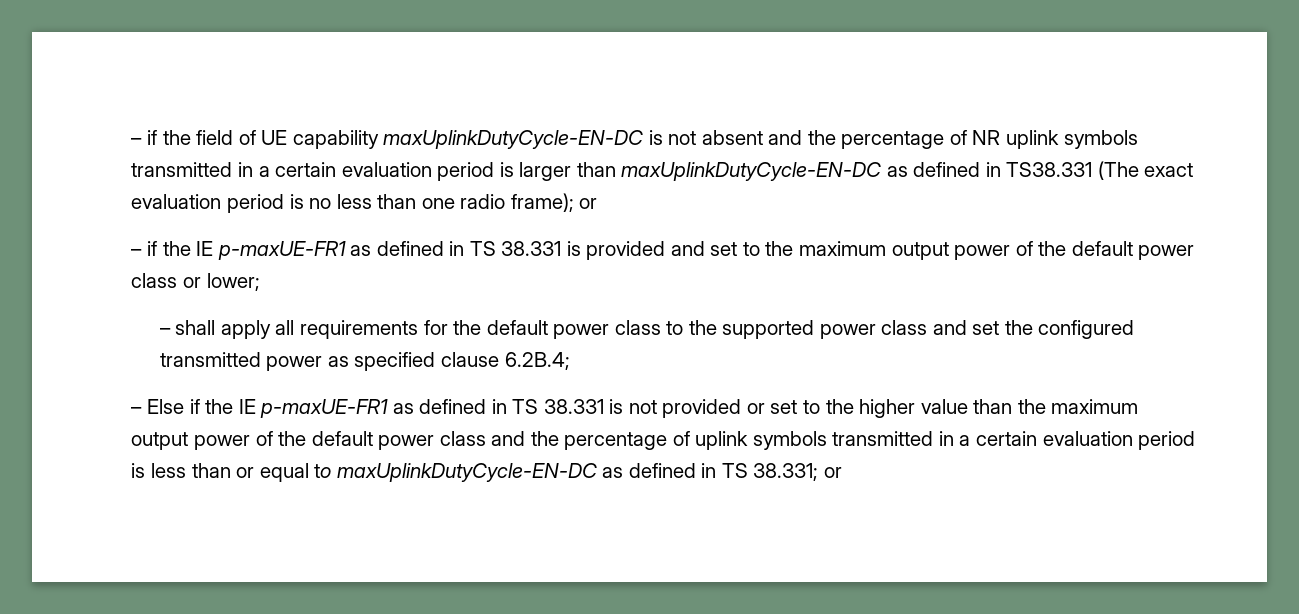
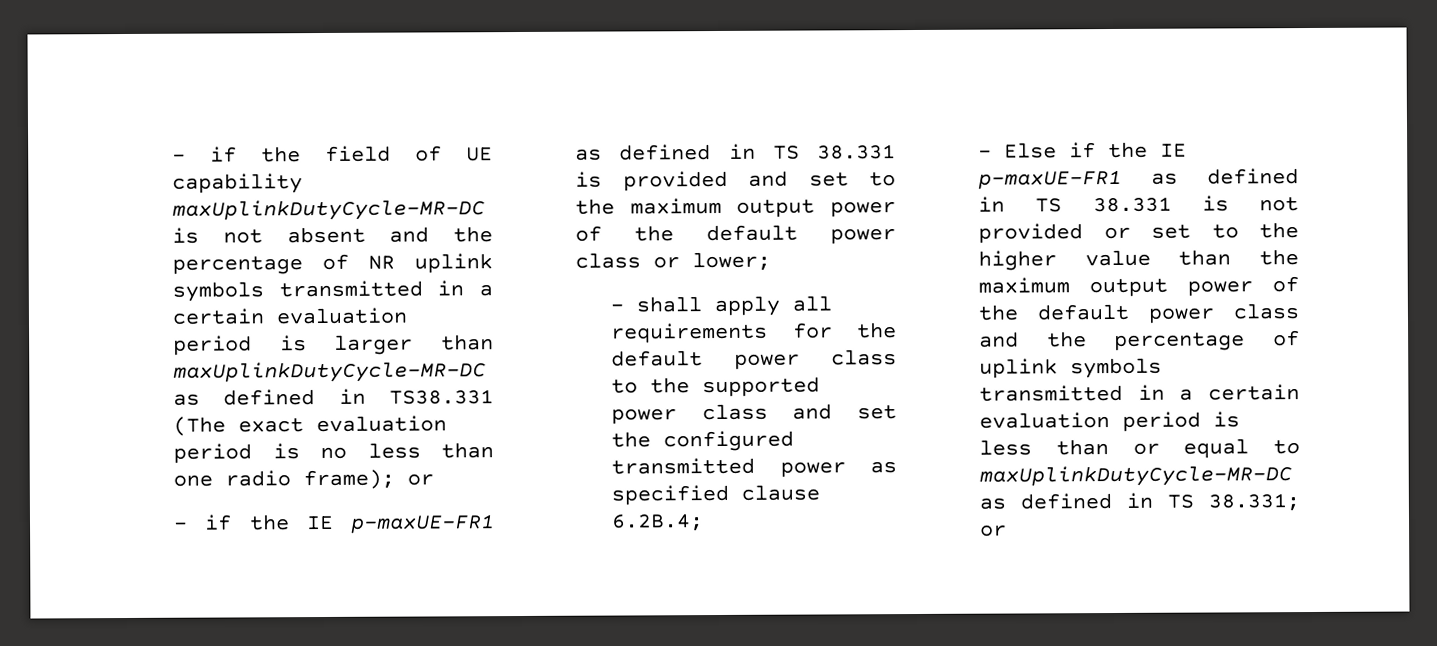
- – if the field of UE capability maxUplinkDutyCycle-EN-DC is not absent and the percentage of NR uplink symbols transmitted in a certain evaluation period is larger than maxUplinkDutyCycle-EN-DC as defined in TS38.331 (The exact evaluation period is no less than one radio frame); or
+ – if the field of UE capability maxUplinkDutyCycle-MR-DC is not absent and the percentage of NR uplink symbols transmitted in a certain evaluation period is larger than maxUplinkDutyCycle-MR-DC as defined in TS38.331 (The exact evaluation period is no less than one radio frame); or
- – Else if the IE p-maxUE-FR1 as defined in TS 38.331 is not provided or set to the higher value than the maximum output power of the default power class and the percentage of uplink symbols transmitted in a certain evaluation period is less than or equal to maxUplinkDutyCycle-EN-DC as defined in TS 38.331; or
+ – Else if the IE p-maxUE-FR1 as defined in TS 38.331 is not provided or set to the higher value than the maximum output power of the default power class and the percentage of uplink symbols transmitted in a certain evaluation period is less than or equal to maxUplinkDutyCycle-MR-DC as defined in TS 38.331; or

